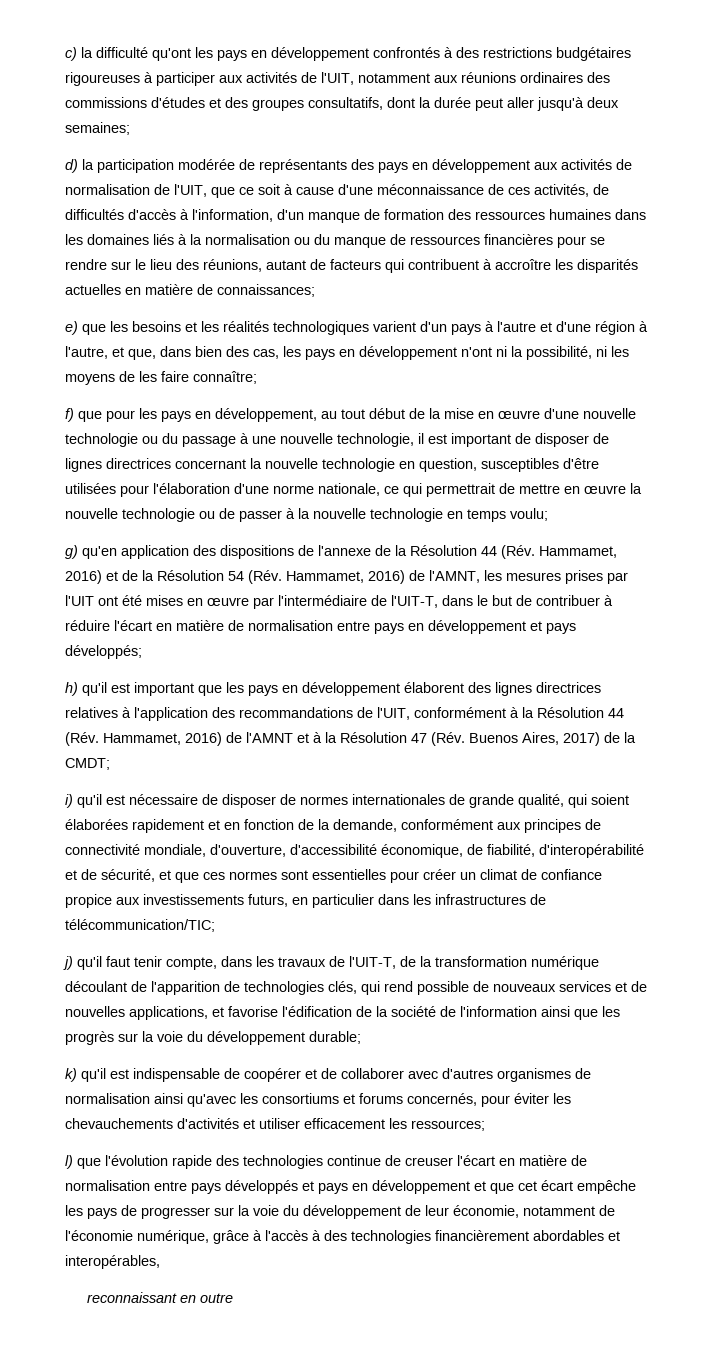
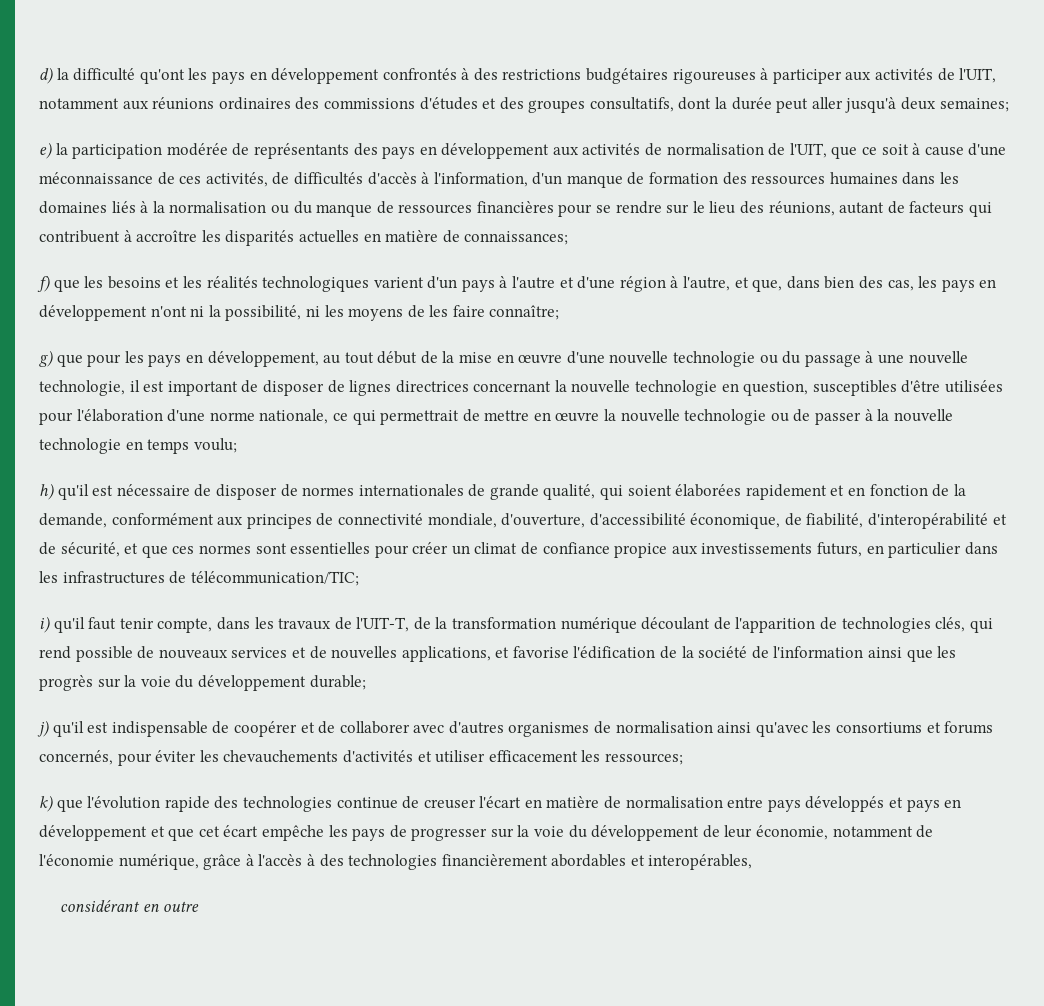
- c) la difficulté qu'ont les pays en développement confrontés à des restrictions budgétaires rigoureuses à participer aux activités de l'UIT, notamment aux réunions ordinaires des commissions d'études et des groupes consultatifs, dont la durée peut aller jusqu'à deux semaines;
+ d) la difficulté qu'ont les pays en développement confrontés à des restrictions budgétaires rigoureuses à participer aux activités de l'UIT, notamment aux réunions ordinaires des commissions d'études et des groupes consultatifs, dont la durée peut aller jusqu'à deux semaines;
- d) la participation modérée de représentants des pays en développement aux activités de normalisation de l'UIT, que ce soit à cause d'une méconnaissance de ces activités, de difficultés d'accès à l'information, d'un manque de formation des ressources humaines dans les domaines liés à la normalisation ou du manque de ressources financières pour se rendre sur le lieu des réunions, autant de facteurs qui contribuent à accroître les disparités actuelles en matière de connaissances;
+ e) la participation modérée de représentants des pays en développement aux activités de normalisation de l'UIT, que ce soit à cause d'une méconnaissance de ces activités, de difficultés d'accès à l'information, d'un manque de formation des ressources humaines dans les domaines liés à la normalisation ou du manque de ressources financières pour se rendre sur le lieu des réunions, autant de facteurs qui contribuent à accroître les disparités actuelles en matière de connaissances;
- e) que les besoins et les réalités technologiques varient d'un pays à l'autre et d'une région à l'autre, et que, dans bien des cas, les pays en développement n'ont ni la possibilité, ni les moyens de les faire connaître;
+ f) que les besoins et les réalités technologiques varient d'un pays à l'autre et d'une région à l'autre, et que, dans bien des cas, les pays en développement n'ont ni la possibilité, ni les moyens de les faire connaître;
- f) que pour les pays en développement, au tout début de la mise en œuvre d'une nouvelle technologie ou du passage à une nouvelle technologie, il est important de disposer de lignes directrices concernant la nouvelle technologie en question, susceptibles d'être utilisées pour l'élaboration d'une norme nationale, ce qui permettrait de mettre en œuvre la nouvelle technologie ou de passer à la nouvelle technologie en temps voulu;
+ g) que pour les pays en développement, au tout début de la mise en œuvre d'une nouvelle technologie ou du passage à une nouvelle technologie, il est important de disposer de lignes directrices concernant la nouvelle technologie en question, susceptibles d'être utilisées pour l'élaboration d'une norme nationale, ce qui permettrait de mettre en œuvre la nouvelle technologie ou de passer à la nouvelle technologie en temps voulu;
- g) qu'en application des dispositions de l'annexe de la Résolution 44 (Rév. Hammamet, 2016) et de la Résolution 54 (Rév. Hammamet, 2016) de l'AMNT, les mesures prises par l'UIT ont été mises en œuvre par l'intermédiaire de l'UIT-T, dans le but de contribuer à réduire l'écart en matière de normalisation entre pays en développement et pays développés;
- h) qu'il est important que les pays en développement élaborent des lignes directrices relatives à l'application des recommandations de l'UIT, conformément à la Résolution 44 (Rév. Hammamet, 2016) de l'AMNT et à la Résolution 47 (Rév. Buenos Aires, 2017) de la CMDT;
- i) qu'il est nécessaire de disposer de normes internationales de grande qualité, qui soient élaborées rapidement et en fonction de la demande, conformément aux principes de connectivité mondiale, d'ouverture, d'accessibilité économique, de fiabilité, d'interopérabilité et de sécurité, et que ces normes sont essentielles pour créer un climat de confiance propice aux investissements futurs, en particulier dans les infrastructures de télécommunication/TIC;
+ h) qu'il est nécessaire de disposer de normes internationales de grande qualité, qui soient élaborées rapidement et en fonction de la demande, conformément aux principes de connectivité mondiale, d'ouverture, d'accessibilité économique, de fiabilité, d'interopérabilité et de sécurité, et que ces normes sont essentielles pour créer un climat de confiance propice aux investissements futurs, en particulier dans les infrastructures de télécommunication/TIC;
- j) qu'il faut tenir compte, dans les travaux de l'UIT-T, de la transformation numérique découlant de l'apparition de technologies clés, qui rend possible de nouveaux services et de nouvelles applications, et favorise l'édification de la société de l'information ainsi que les progrès sur la voie du développement durable;
+ i) qu'il faut tenir compte, dans les travaux de l'UIT-T, de la transformation numérique découlant de l'apparition de technologies clés, qui rend possible de nouveaux services et de nouvelles applications, et favorise l'édification de la société de l'information ainsi que les progrès sur la voie du développement durable;
- k) qu'il est indispensable de coopérer et de collaborer avec d'autres organismes de normalisation ainsi qu'avec les consortiums et forums concernés, pour éviter les chevauchements d'activités et utiliser efficacement les ressources;
+ j) qu'il est indispensable de coopérer et de collaborer avec d'autres organismes de normalisation ainsi qu'avec les consortiums et forums concernés, pour éviter les chevauchements d'activités et utiliser efficacement les ressources;
- l) que l'évolution rapide des technologies continue de creuser l'écart en matière de normalisation entre pays développés et pays en développement et que cet écart empêche les pays de progresser sur la voie du développement de leur économie, notamment de l'économie numérique, grâce à l'accès à des technologies financièrement abordables et interopérables,
+ k) que l'évolution rapide des technologies continue de creuser l'écart en matière de normalisation entre pays développés et pays en développement et que cet écart empêche les pays de progresser sur la voie du développement de leur économie, notamment de l'économie numérique, grâce à l'accès à des technologies financièrement abordables et interopérables,
- reconnaissant en outre
+ considérant en outre

